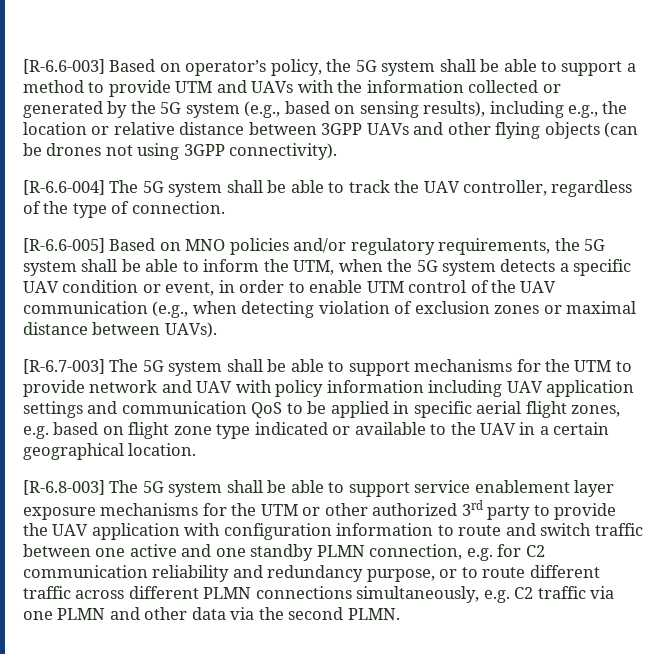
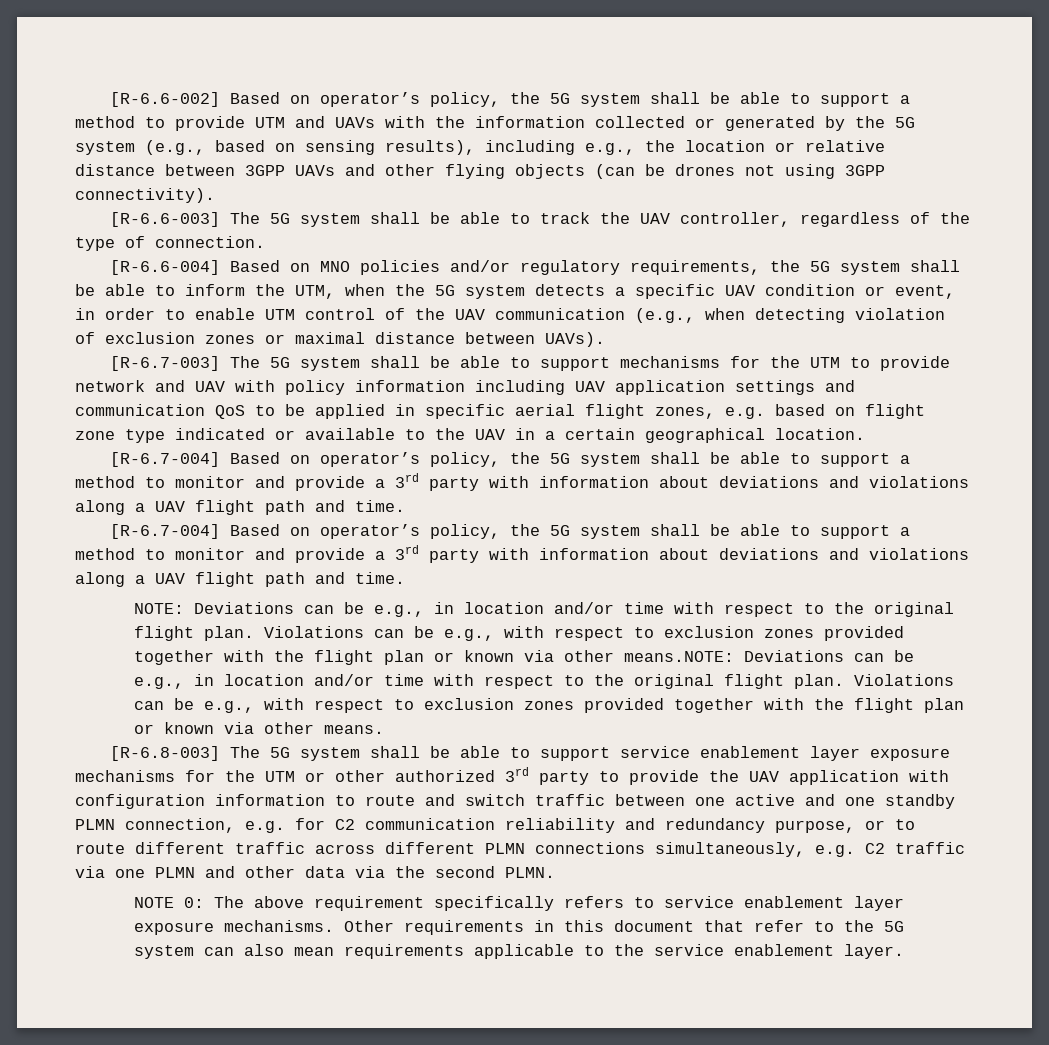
- [R-6.6-003] Based on operator’s policy, the 5G system shall be able to support a method to provide UTM and UAVs with the information collected or generated by the 5G system (e.g., based on sensing results), including e.g., the location or relative distance between 3GPP UAVs and other flying objects (can be drones not using 3GPP connectivity).
+ [R-6.6-002] Based on operator’s policy, the 5G system shall be able to support a method to provide UTM and UAVs with the information collected or generated by the 5G system (e.g., based on sensing results), including e.g., the location or relative distance between 3GPP UAVs and other flying objects (can be drones not using 3GPP connectivity).
- [R-6.6-004] The 5G system shall be able to track the UAV controller, regardless of the type of connection.
+ [R-6.6-003] The 5G system shall be able to track the UAV controller, regardless of the type of connection.
- [R-6.6-005] Based on MNO policies and/or regulatory requirements, the 5G system shall be able to inform the UTM, when the 5G system detects a specific UAV condition or event, in order to enable UTM control of the UAV communication (e.g., when detecting violation of exclusion zones or maximal distance between UAVs).
+ [R-6.6-004] Based on MNO policies and/or regulatory requirements, the 5G system shall be able to inform the UTM, when the 5G system detects a specific UAV condition or event, in order to enable UTM control of the UAV communication (e.g., when detecting violation of exclusion zones or maximal distance between UAVs).
  [R-6.7-003] The 5G system shall be able to support mechanisms for the UTM to provide network and UAV with policy information including UAV application settings and communication QoS to be applied in specific aerial flight zones, e.g. based on flight zone type indicated or available to the UAV in a certain geographical location.
+ [R-6.7-004] Based on operator’s policy, the 5G system shall be able to support a method to monitor and provide a 3rd party with information about deviations and violations along a UAV flight path and time.
+ [R-6.7-004] Based on operator’s policy, the 5G system shall be able to support a method to monitor and provide a 3rd party with information about deviations and violations along a UAV flight path and time.
+ NOTE: Deviations can be e.g., in location and/or time with respect to the original flight plan. Violations can be e.g., with respect to exclusion zones provided together with the flight plan or known via other means.NOTE: Deviations can be e.g., in location and/or time with respect to the original flight plan. Violations can be e.g., with respect to exclusion zones provided together with the flight plan or known via other means.
+ NOTE 0: The above requirement specifically refers to service enablement layer exposure mechanisms. Other requirements in this document that refer to the 5G system can also mean requirements applicable to the service enablement layer.

